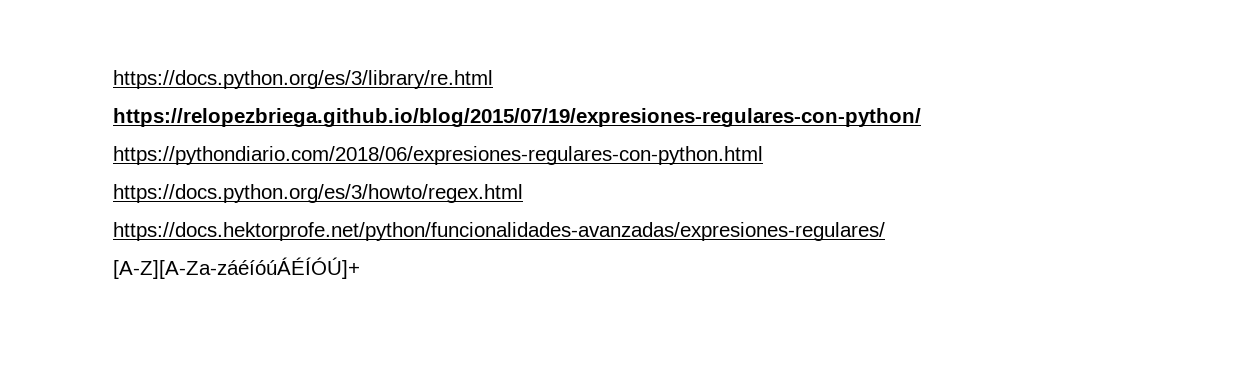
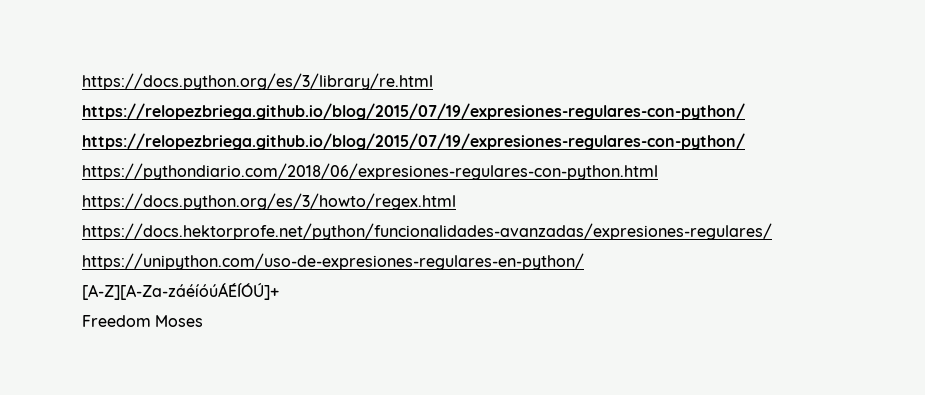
  https://docs.python.org/es/3/library/re.html
+ https://relopezbriega.github.io/blog/2015/07/19/expresiones-regulares-con-python/
+ https://unipython.com/uso-de-expresiones-regulares-en-python/
+ Freedom Moses

